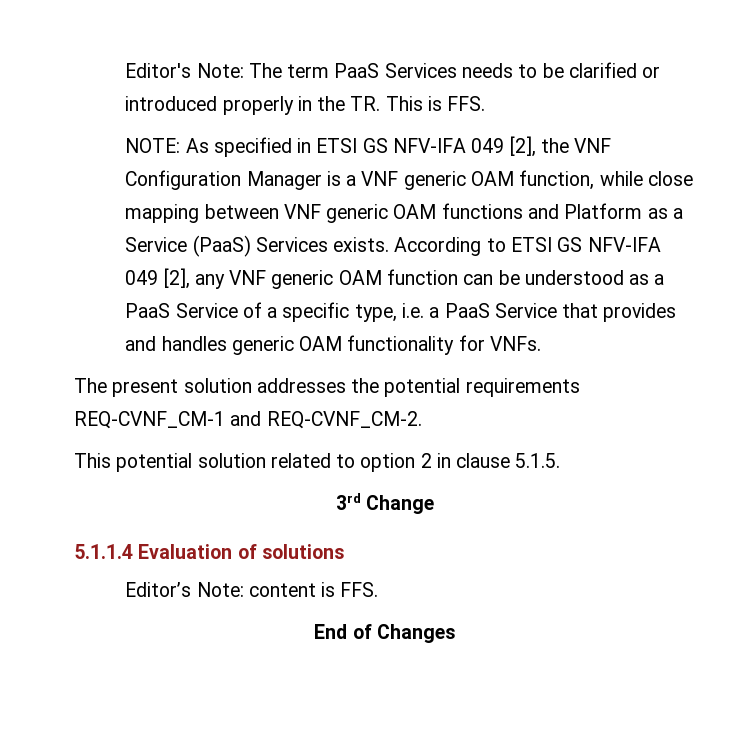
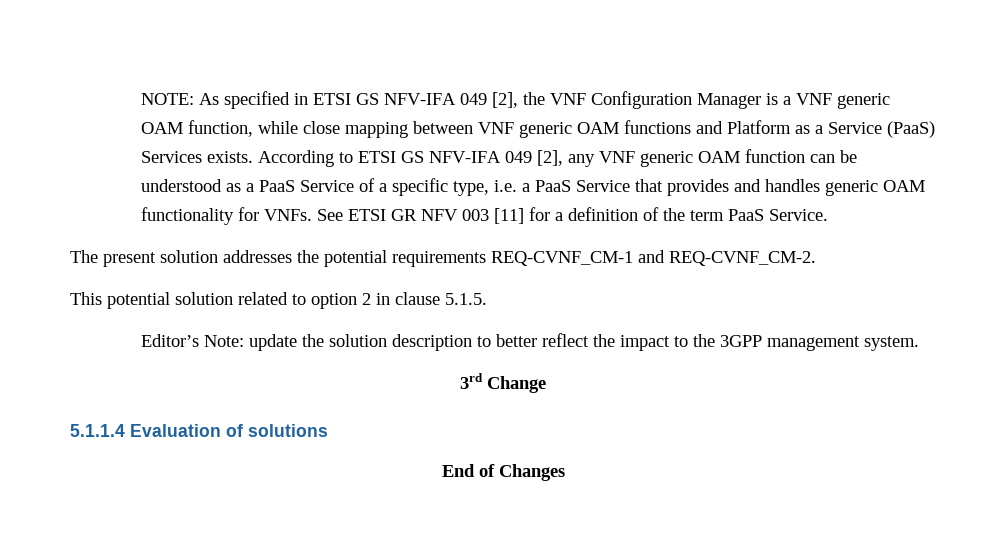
- Editor's Note: The term PaaS Services needs to be clarified or introduced properly in the TR. This is FFS.
+ See ETSI GR NFV 003 [11] for a definition of the term PaaS Service.
+ Editor’s Note: update the solution description to better reflect the impact to the 3GPP management system.
- Editor’s Note: content is FFS.

